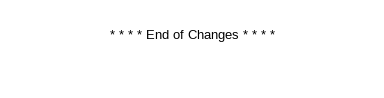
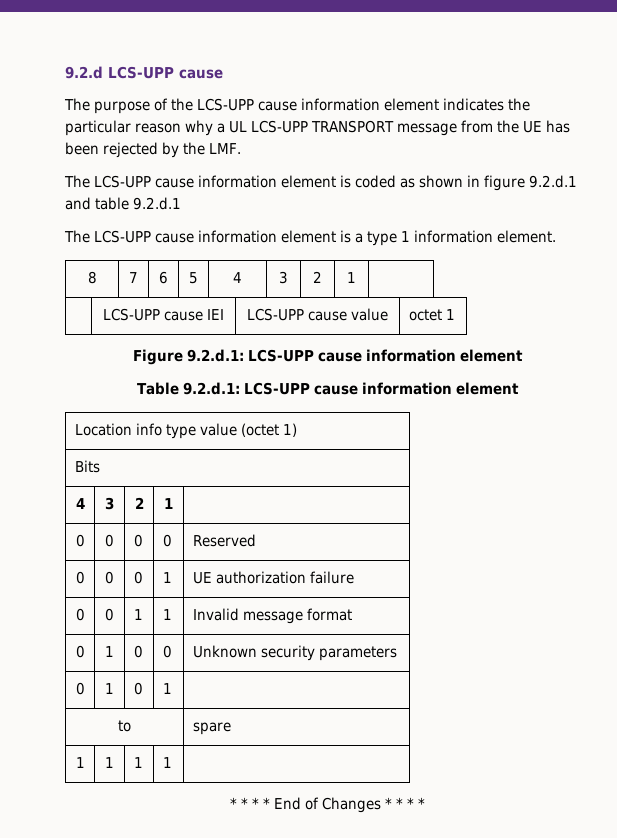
+ 9.2.d LCS-UPP cause
+ The purpose of the LCS-UPP cause information element indicates the particular reason why a UL LCS-UPP TRANSPORT message from the UE has been rejected by the LMF.
+ The LCS-UPP cause information element is coded as shown in figure 9.2.d.1 and table 9.2.d.1
+ The LCS-UPP cause information element is a type 1 information element.
+ 8 | 7 | 6 | 5 | 4 | 3 | 2 | 1 |
+ | LCS-UPP cause IEI | LCS-UPP cause value | octet 1
+ Figure 9.2.d.1: LCS-UPP cause information element
+ Table 9.2.d.1: LCS-UPP cause information element
+ Location info type value (octet 1)
+ Bits
+ 4 | 3 | 2 | 1 |
+ 0 | 0 | 0 | 0 | Reserved
+ 0 | 0 | 0 | 1 | UE authorization failure
+ 0 | 0 | 1 | 1 | Invalid message format
+ 0 | 1 | 0 | 0 | Unknown security parameters
+ 0 | 1 | 0 | 1 |
+ to | spare
+ 1 | 1 | 1 | 1 |

